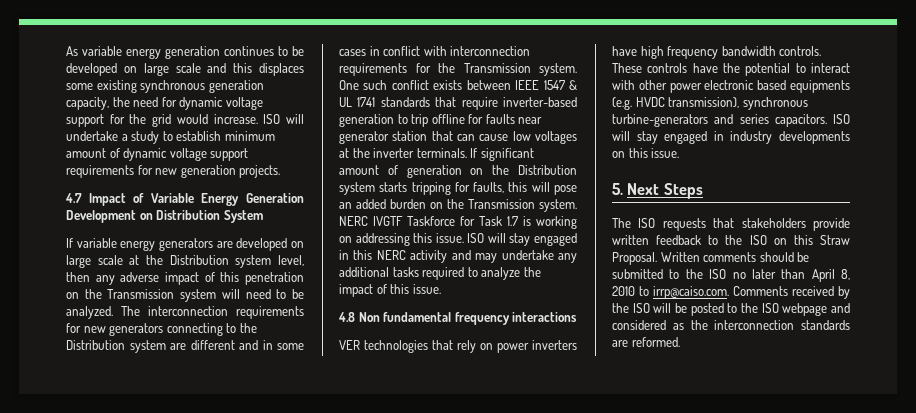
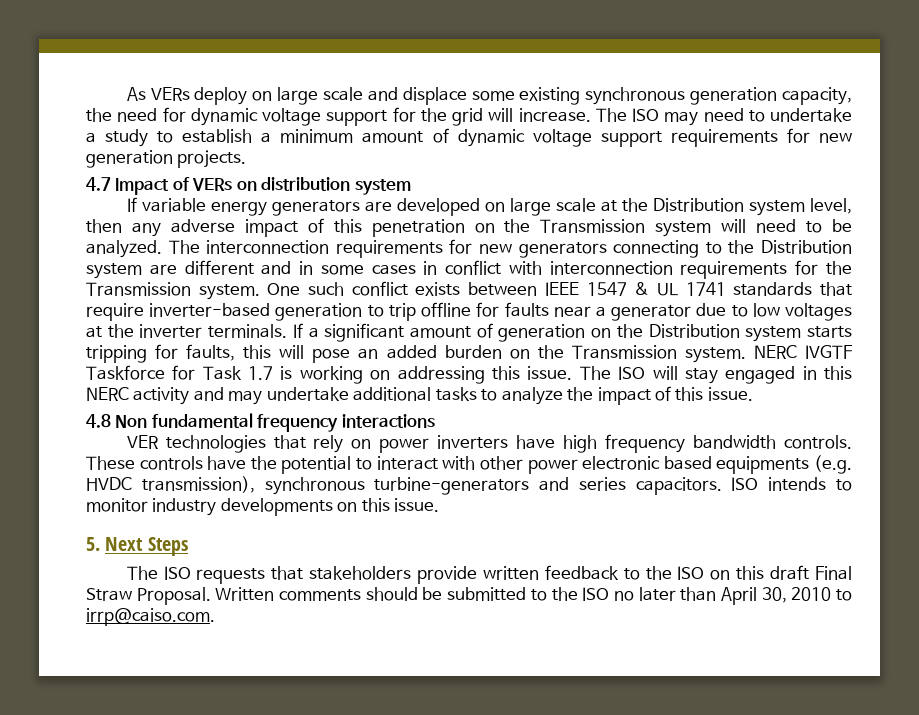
- As variable energy generation continues to be developed on large scale and this displaces some existing synchronous generation capacity, the need for dynamic voltage support for the grid would increase. ISO will undertake a study to establish minimum amount of dynamic voltage support requirements for new generation projects.
+ As VERs deploy on large scale and displace some existing synchronous generation capacity, the need for dynamic voltage support for the grid will increase. The ISO may need to undertake a study to establish a minimum amount of dynamic voltage support requirements for new generation projects.
- 4.7 Impact of Variable Energy Generation Development on Distribution System
+ 4.7 Impact of VERs on distribution system
- One such conflict exists between IEEE 1547 & UL 1741 standards that require inverter-based generation to trip offline for faults near generator station that can cause low voltages at the inverter terminals.
+ One such conflict exists between IEEE 1547 & UL 1741 standards that require inverter-based generation to trip offline for faults near a generator due to low voltages at the inverter terminals.
- If significant amount of generation on the Distribution system starts tripping for faults, this will pose an added burden on the Transmission system.
+ If a significant amount of generation on the Distribution system starts tripping for faults, this will pose an added burden on the Transmission system.
- ISO will stay engaged in this NERC activity and may undertake any additional tasks required to analyze the impact of this issue.
+ The ISO will stay engaged in this NERC activity and may undertake additional tasks to analyze the impact of this issue.
- ISO will stay engaged in industry developments on this issue.
+ ISO intends to monitor industry developments on this issue.
- The ISO requests that stakeholders provide written feedback to the ISO on this Straw Proposal.
+ The ISO requests that stakeholders provide written feedback to the ISO on this draft Final Straw Proposal.
- Written comments should be submitted to the ISO no later than April 8, 2010 to irrp@caiso.com. Comments received by the ISO will be posted to the ISO webpage and considered as the interconnection standards are reformed.
+ Written comments should be submitted to the ISO no later than April 30, 2010 to irrp@caiso.com.

